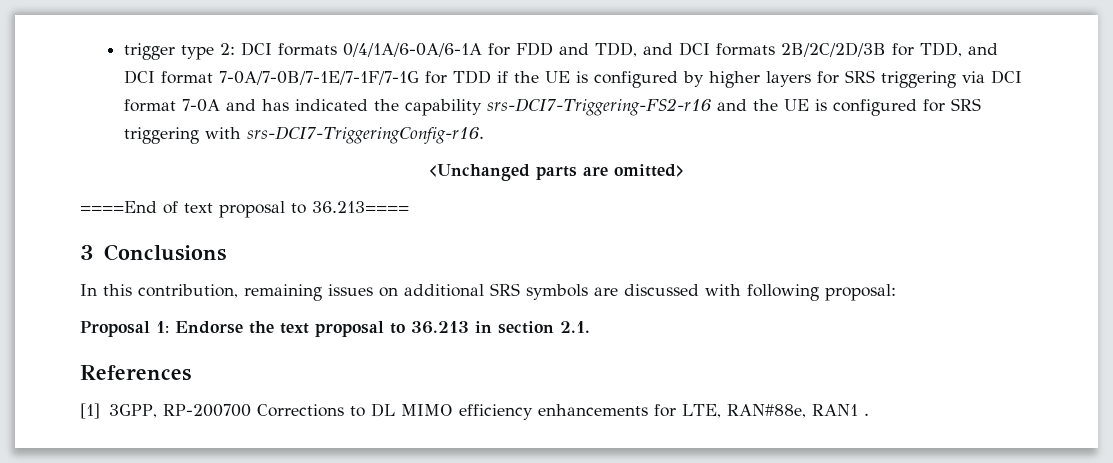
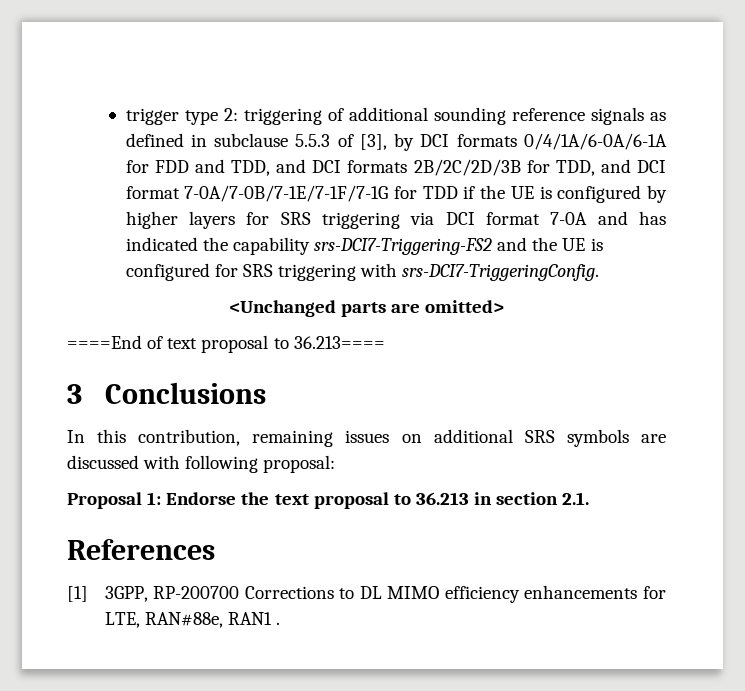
- trigger type 2: DCI formats 0/4/1A/6-0A/6-1A for FDD and TDD, and DCI formats 2B/2C/2D/3B for TDD, and DCI format 7-0A/7-0B/7-1E/7-1F/7-1G for TDD if the UE is configured by higher layers for SRS triggering via DCI format 7-0A and has indicated the capability srs-DCI7-Triggering-FS2-r16 and the UE is configured for SRS triggering with srs-DCI7-TriggeringConfig-r16.
+ trigger type 2: triggering of additional sounding reference signals as defined in subclause 5.5.3 of [3], by DCI formats 0/4/1A/6-0A/6-1A for FDD and TDD, and DCI formats 2B/2C/2D/3B for TDD, and DCI format 7-0A/7-0B/7-1E/7-1F/7-1G for TDD if the UE is configured by higher layers for SRS triggering via DCI format 7-0A and has indicated the capability srs-DCI7-Triggering-FS2 and the UE is configured for SRS triggering with srs-DCI7-TriggeringConfig.

